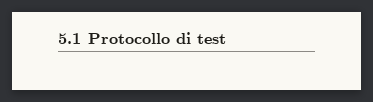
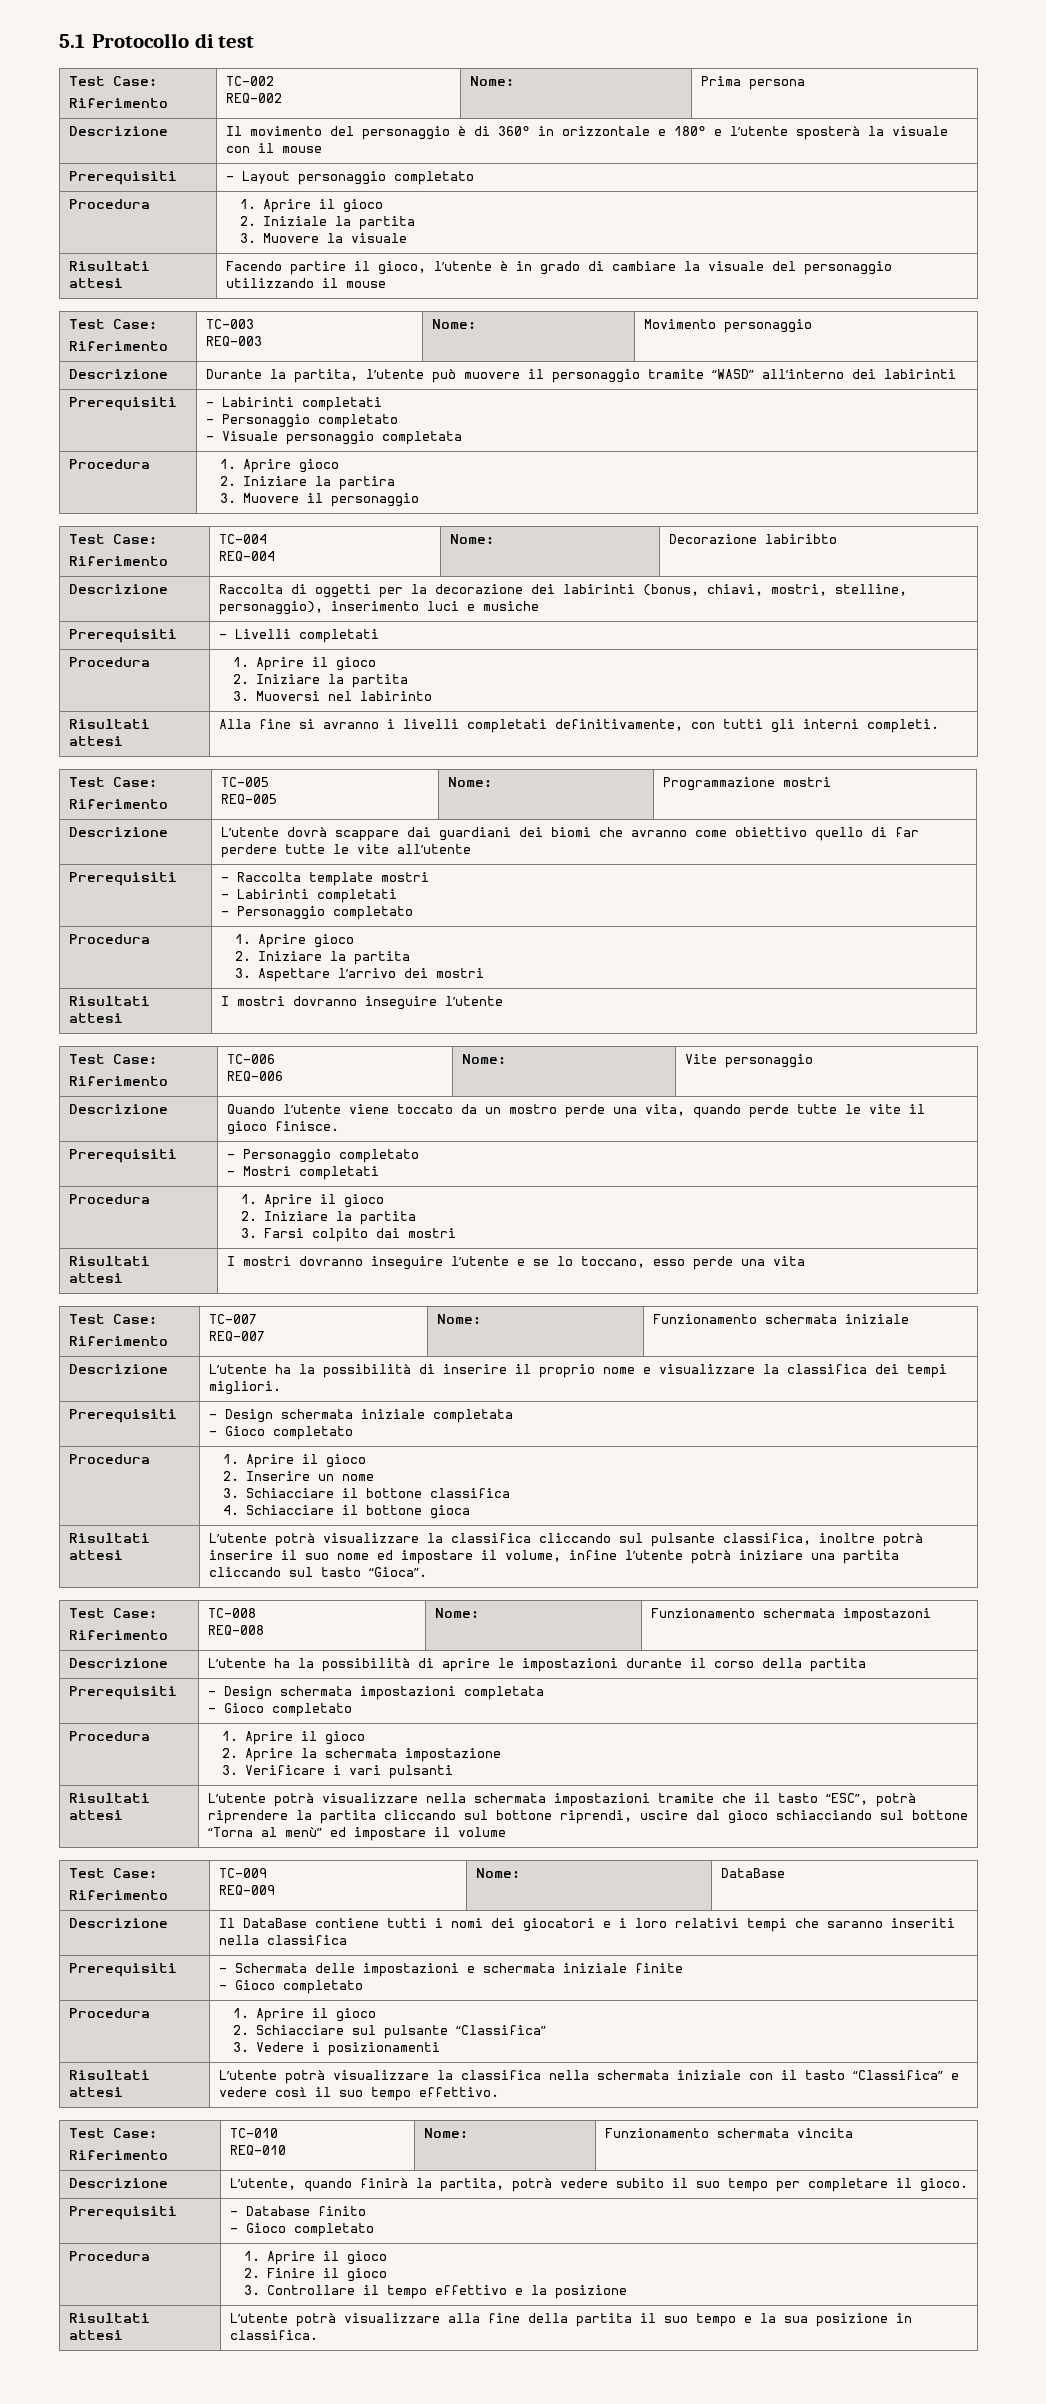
  5.1 Protocollo di test
+ Test Case:
+ Riferimento | TC-002
+ REQ-002 | Nome: | Prima persona
+ Descrizione | Il movimento del personaggio è di 360° in orizzontale e 180° e l’utente sposterà la visuale con il mouse
+ Prerequisiti | - Layout personaggio completato
+ Procedura | 1. Aprire il gioco
+ 2. Iniziale la partita
+ 3. Muovere la visuale
+ Risultati attesi | Facendo partire il gioco, l’utente è in grado di cambiare la visuale del personaggio utilizzando il mouse
+ Test Case:
+ Riferimento | TC-003
+ REQ-003 | Nome: | Movimento personaggio
+ Descrizione | Durante la partita, l’utente può muovere il personaggio tramite “WASD” all’interno dei labirinti
+ Prerequisiti | - Labirinti completati
+ - Personaggio completato
+ - Visuale personaggio completata
+ Procedura | 1. Aprire gioco
+ 2. Iniziare la partira
+ 3. Muovere il personaggio
+ Test Case:
+ Riferimento | TC-004
+ REQ-004 | Nome: | Decorazione labiribto
+ Descrizione | Raccolta di oggetti per la decorazione dei labirinti (bonus, chiavi, mostri, stelline, personaggio), inserimento luci e musiche
+ Prerequisiti | - Livelli completati
+ Procedura | 1. Aprire il gioco
+ 2. Iniziare la partita
+ 3. Muoversi nel labirinto
+ Risultati attesi | Alla fine si avranno i livelli completati definitivamente, con tutti gli interni completi.
+ Test Case:
+ Riferimento | TC-005
+ REQ-005 | Nome: | Programmazione mostri
+ Descrizione | L’utente dovrà scappare dai guardiani dei biomi che avranno come obiettivo quello di far perdere tutte le vite all’utente
+ Prerequisiti | - Raccolta template mostri
+ - Labirinti completati
+ - Personaggio completato
+ Procedura | 1. Aprire gioco
+ 2. Iniziare la partita
+ 3. Aspettare l’arrivo dei mostri
+ Risultati attesi | I mostri dovranno inseguire l’utente
+ Test Case:
+ Riferimento | TC-006
+ REQ-006 | Nome: | Vite personaggio
+ Descrizione | Quando l’utente viene toccato da un mostro perde una vita, quando perde tutte le vite il gioco finisce.
+ Prerequisiti | - Personaggio completato
+ - Mostri completati
+ Procedura | 1. Aprire il gioco
+ 2. Iniziare la partita
+ 3. Farsi colpito dai mostri
+ Risultati attesi | I mostri dovranno inseguire l’utente e se lo toccano, esso perde una vita
+ Test Case:
+ Riferimento | TC-007
+ REQ-007 | Nome: | Funzionamento schermata iniziale
+ Descrizione | L’utente ha la possibilità di inserire il proprio nome e visualizzare la classifica dei tempi migliori.
+ Prerequisiti | - Design schermata iniziale completata
+ - Gioco completato
+ Procedura | 1. Aprire il gioco
+ 2. Inserire un nome
+ 3. Schiacciare il bottone classifica
+ 4. Schiacciare il bottone gioca
+ Risultati attesi | L’utente potrà visualizzare la classifica cliccando sul pulsante classifica, inoltre potrà inserire il suo nome ed impostare il volume, infine l’utente potrà iniziare una partita cliccando sul tasto “Gioca”.
+ Test Case:
+ Riferimento | TC-008
+ REQ-008 | Nome: | Funzionamento schermata impostazoni
+ Descrizione | L’utente ha la possibilità di aprire le impostazioni durante il corso della partita
+ Prerequisiti | - Design schermata impostazioni completata
+ - Gioco completato
+ Procedura | 1. Aprire il gioco
+ 2. Aprire la schermata impostazione
+ 3. Verificare i vari pulsanti
+ Risultati attesi | L’utente potrà visualizzare nella schermata impostazioni tramite che il tasto “ESC”, potrà riprendere la partita cliccando sul bottone riprendi, uscire dal gioco schiacciando sul bottone “Torna al menù” ed impostare il volume
+ Test Case:
+ Riferimento | TC-009
+ REQ-009 | Nome: | DataBase
+ Descrizione | Il DataBase contiene tutti i nomi dei giocatori e i loro relativi tempi che saranno inseriti nella classifica
+ Prerequisiti | - Schermata delle impostazioni e schermata iniziale finite
+ - Gioco completato
+ Procedura | 1. Aprire il gioco
+ 2. Schiacciare sul pulsante “Classifica”
+ 3. Vedere i posizionamenti
+ Risultati attesi | L’utente potrà visualizzare la classifica nella schermata iniziale con il tasto “Classifica” e vedere così il suo tempo effettivo.
+ Test Case:
+ Riferimento | TC-010
+ REQ-010 | Nome: | Funzionamento schermata vincita
+ Descrizione | L’utente, quando finirà la partita, potrà vedere subito il suo tempo per completare il gioco.
+ Prerequisiti | - Database finito
+ - Gioco completato
+ Procedura | 1. Aprire il gioco
+ 2. Finire il gioco
+ 3. Controllare il tempo effettivo e la posizione
+ Risultati attesi | L’utente potrà visualizzare alla fine della partita il suo tempo e la sua posizione in classifica.

